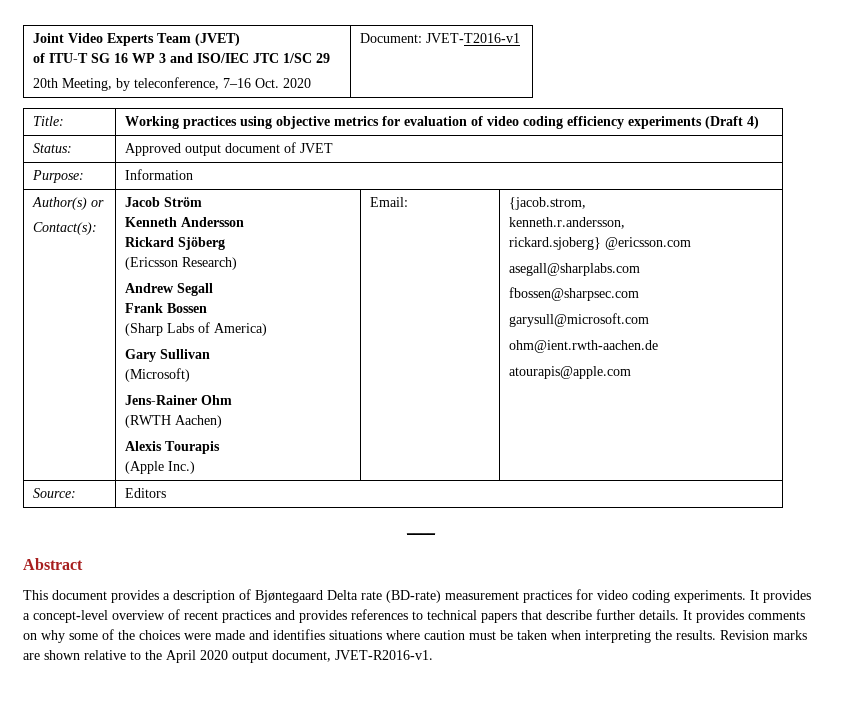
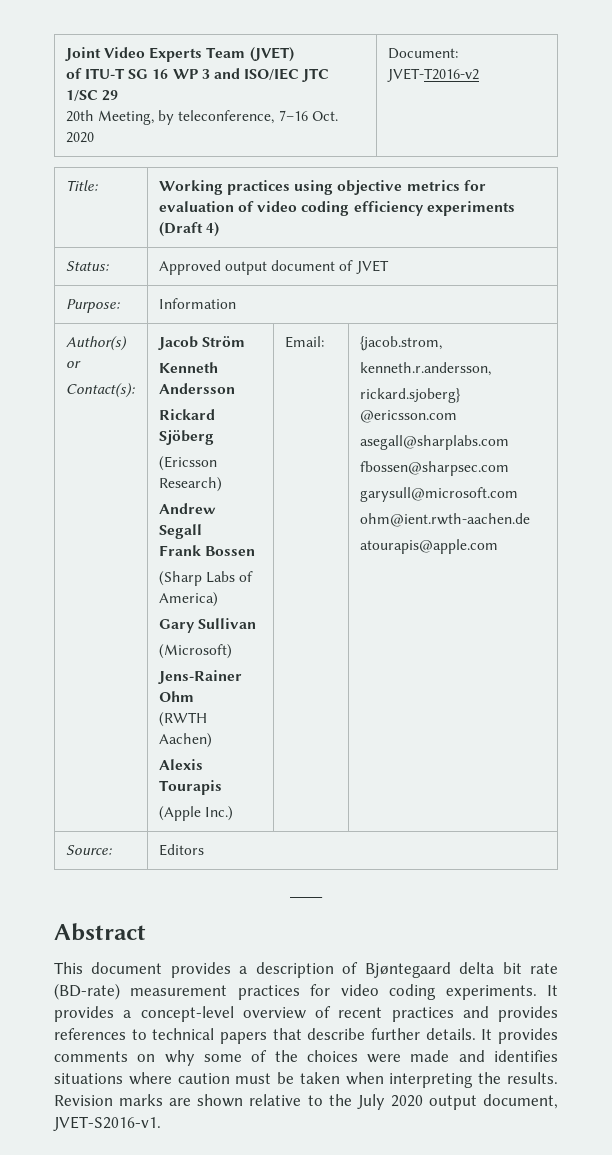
  Joint Video Experts Team (JVET)
  of ITU-T SG 16 WP 3 and ISO/IEC JTC 1/SC 29
- 20th Meeting, by teleconference, 7–16 Oct. 2020 | Document: JVET-T2016-v1
+ 20th Meeting, by teleconference, 7–16 Oct. 2020 | Document: JVET-T2016-v2
- This document provides a description of Bjøntegaard Delta rate (BD-rate) measurement practices for video coding experiments.
+ This document provides a description of Bjøntegaard delta bit rate (BD-rate) measurement practices for video coding experiments.
- Revision marks are shown relative to the April 2020 output document, JVET-R2016-v1.
+ Revision marks are shown relative to the July 2020 output document, JVET-S2016-v1.

